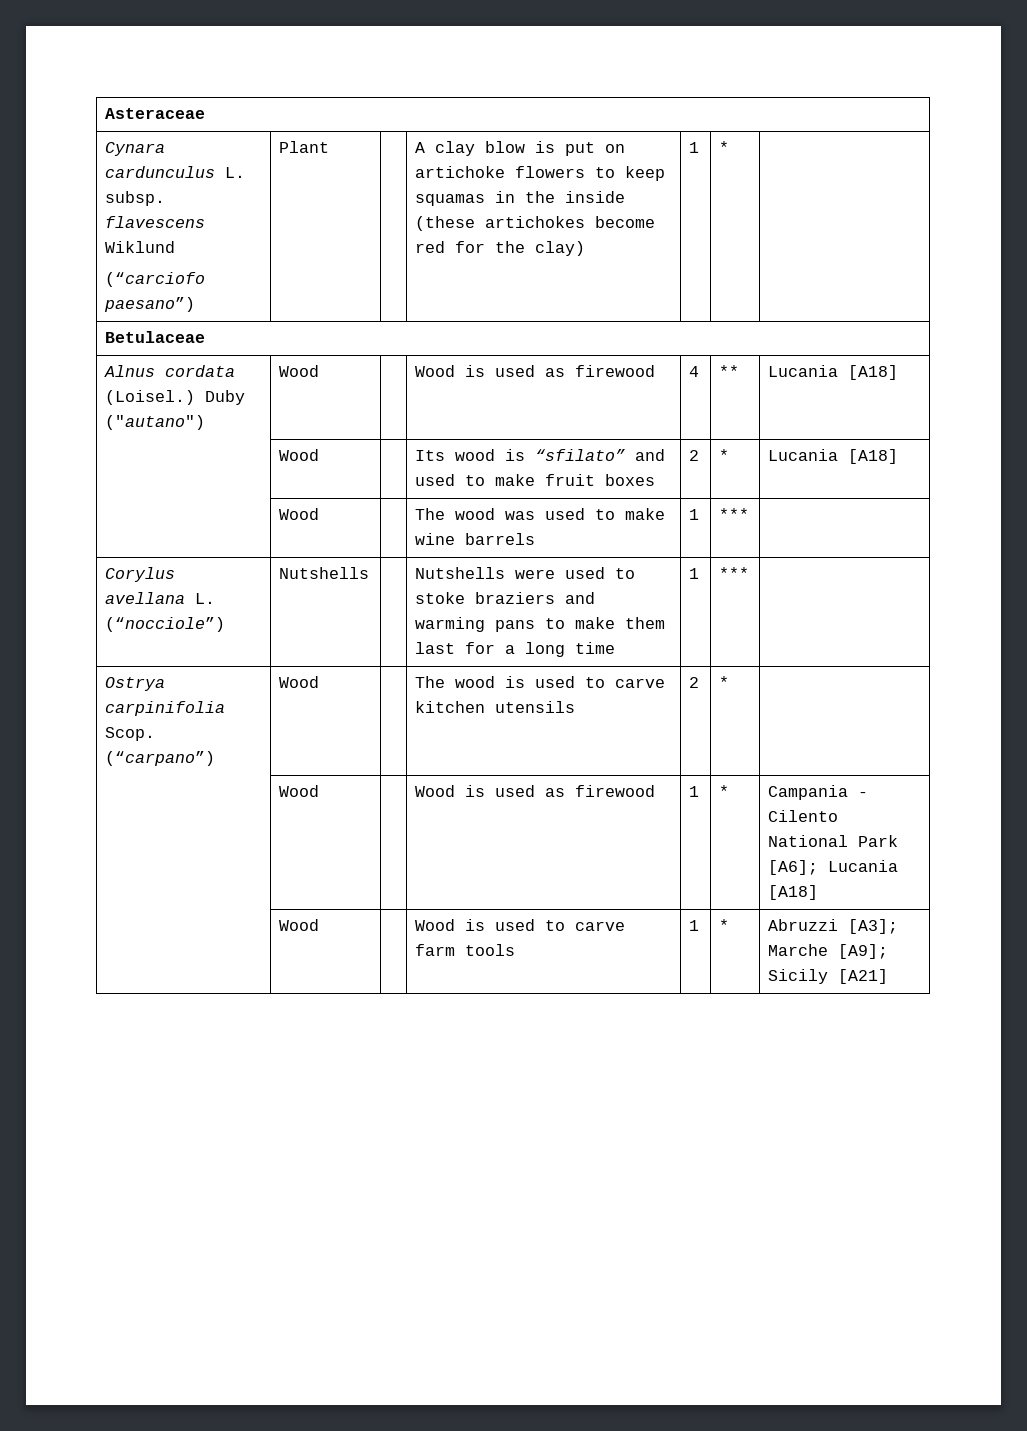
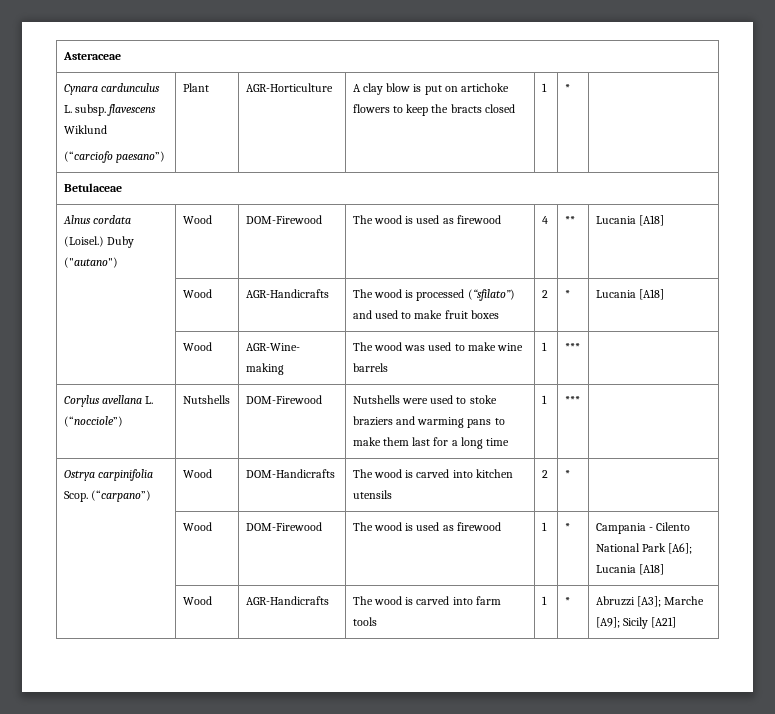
  Cynara cardunculus L. subsp. flavescens Wiklund
- (“carciofo paesano”) | Plant | | A clay blow is put on artichoke flowers to keep squamas in the inside (these artichokes become red for the clay) | 1 | * |
+ (“carciofo paesano”) | Plant | AGR-Horticulture | A clay blow is put on artichoke flowers to keep the bracts closed | 1 | * |
- Alnus cordata (Loisel.) Duby ("autano") | Wood | | Wood is used as firewood | 4 | ** | Lucania [A18]
+ Alnus cordata (Loisel.) Duby ("autano") | Wood | DOM-Firewood | The wood is used as firewood | 4 | ** | Lucania [A18]
- | Wood | | Its wood is “sfilato” and used to make fruit boxes | 2 | * | Lucania [A18]
+ | Wood | AGR-Handicrafts | The wood is processed (“sfilato”) and used to make fruit boxes | 2 | * | Lucania [A18]
- | Wood | | The wood was used to make wine barrels | 1 | *** |
+ | Wood | AGR-Wine- making | The wood was used to make wine barrels | 1 | *** |
- Corylus avellana L. (“nocciole”) | Nutshells | | Nutshells were used to stoke braziers and warming pans to make them last for a long time | 1 | *** |
+ Corylus avellana L. (“nocciole”) | Nutshells | DOM-Firewood | Nutshells were used to stoke braziers and warming pans to make them last for a long time | 1 | *** |
- Ostrya carpinifolia Scop. (“carpano”) | Wood | | The wood is used to carve kitchen utensils | 2 | * |
+ Ostrya carpinifolia Scop. (“carpano”) | Wood | DOM-Handicrafts | The wood is carved into kitchen utensils | 2 | * |
- | Wood | | Wood is used as firewood | 1 | * | Campania - Cilento National Park [A6]; Lucania [A18]
+ | Wood | DOM-Firewood | The wood is used as firewood | 1 | * | Campania - Cilento National Park [A6]; Lucania [A18]
- | Wood | | Wood is used to carve farm tools | 1 | * | Abruzzi [A3]; Marche [A9]; Sicily [A21]
+ | Wood | AGR-Handicrafts | The wood is carved into farm tools | 1 | * | Abruzzi [A3]; Marche [A9]; Sicily [A21]

